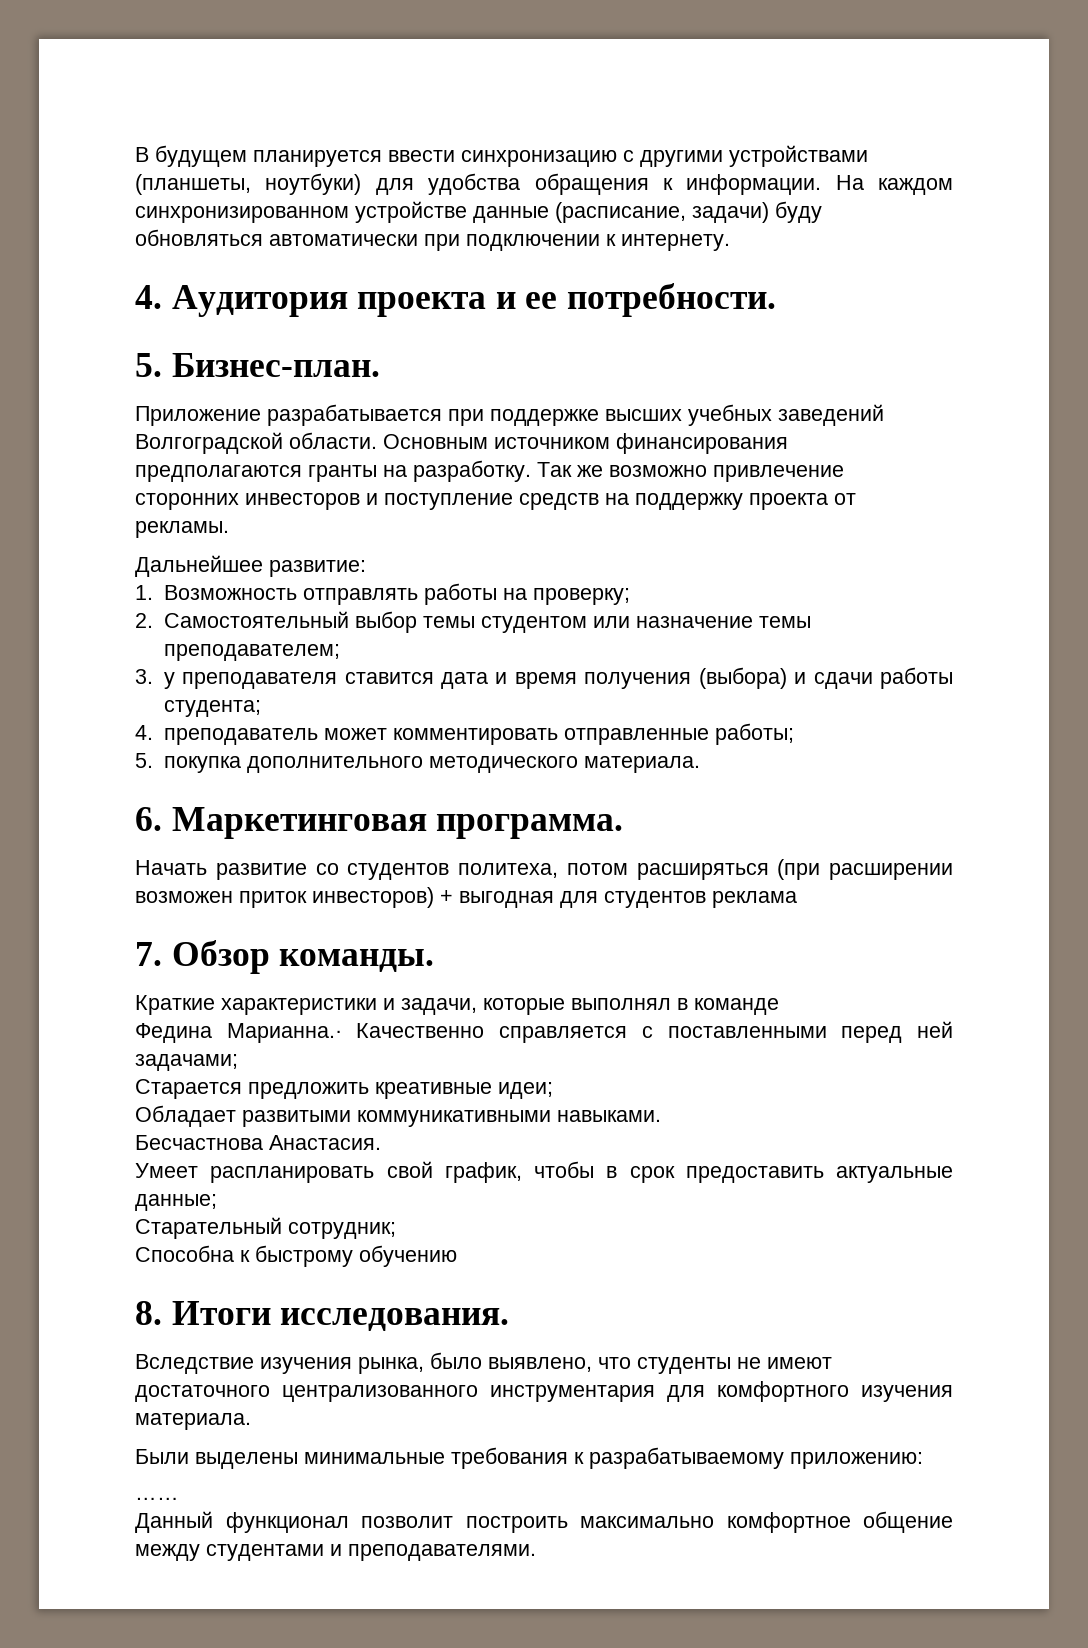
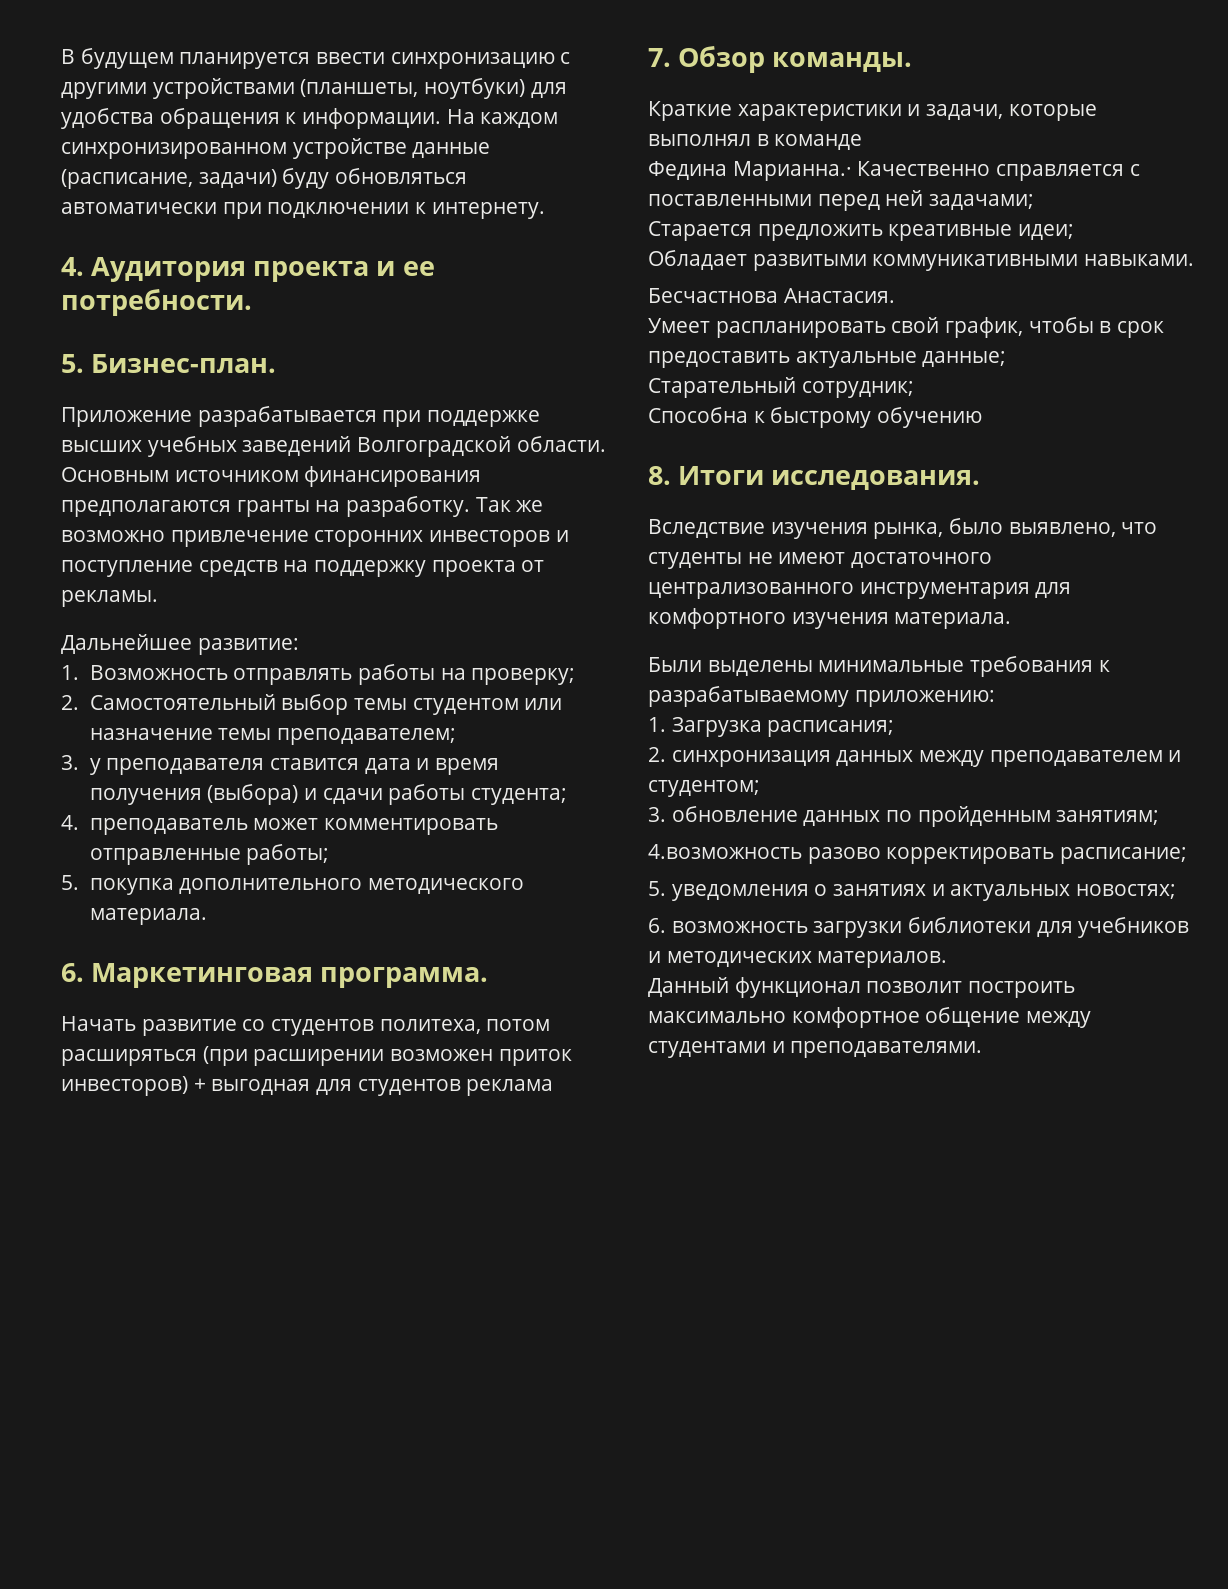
- ……
+ 1. Загрузка расписания;
+ 2. синхронизация данных между преподавателем и студентом;
+ 3. обновление данных по пройденным занятиям;
+ 4.возможность разово корректировать расписание;
+ 5. уведомления о занятиях и актуальных новостях;
+ 6. возможность загрузки библиотеки для учебников и методических материалов.

